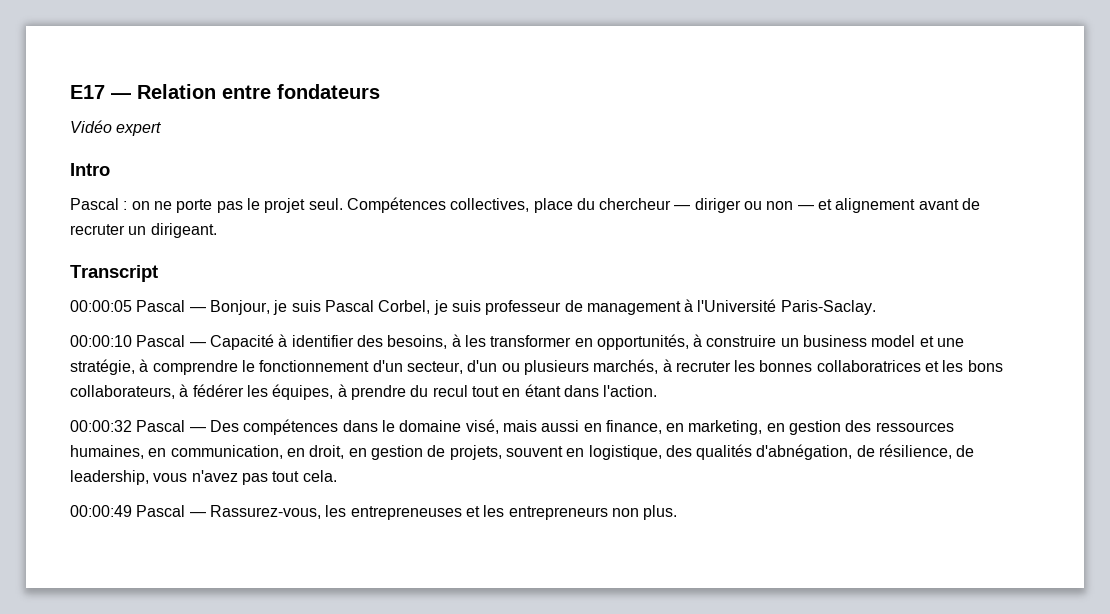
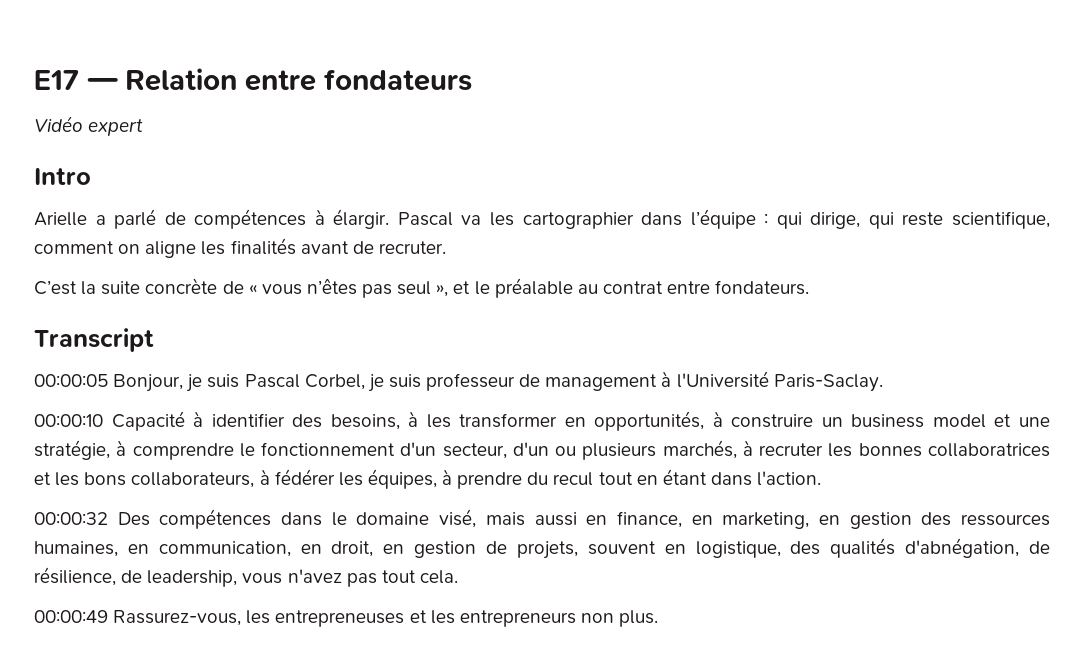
- Pascal : on ne porte pas le projet seul. Compétences collectives, place du chercheur — diriger ou non — et alignement avant de recruter un dirigeant.
+ Arielle a parlé de compétences à élargir. Pascal va les cartographier dans l’équipe : qui dirige, qui reste scientifique, comment on aligne les finalités avant de recruter.
+ C’est la suite concrète de « vous n’êtes pas seul », et le préalable au contrat entre fondateurs.
- 00:00:05 Pascal — Bonjour, je suis Pascal Corbel, je suis professeur de management à l'Université Paris-Saclay.
+ 00:00:05 Bonjour, je suis Pascal Corbel, je suis professeur de management à l'Université Paris-Saclay.
- 00:00:10 Pascal — Capacité à identifier des besoins, à les transformer en opportunités, à construire un business model et une stratégie, à comprendre le fonctionnement d'un secteur, d'un ou plusieurs marchés, à recruter les bonnes collaboratrices et les bons collaborateurs, à fédérer les équipes, à prendre du recul tout en étant dans l'action.
+ 00:00:10 Capacité à identifier des besoins, à les transformer en opportunités, à construire un business model et une stratégie, à comprendre le fonctionnement d'un secteur, d'un ou plusieurs marchés, à recruter les bonnes collaboratrices et les bons collaborateurs, à fédérer les équipes, à prendre du recul tout en étant dans l'action.
- 00:00:32 Pascal — Des compétences dans le domaine visé, mais aussi en finance, en marketing, en gestion des ressources humaines, en communication, en droit, en gestion de projets, souvent en logistique, des qualités d'abnégation, de résilience, de leadership, vous n'avez pas tout cela.
+ 00:00:32 Des compétences dans le domaine visé, mais aussi en finance, en marketing, en gestion des ressources humaines, en communication, en droit, en gestion de projets, souvent en logistique, des qualités d'abnégation, de résilience, de leadership, vous n'avez pas tout cela.
- 00:00:49 Pascal — Rassurez-vous, les entrepreneuses et les entrepreneurs non plus.
+ 00:00:49 Rassurez-vous, les entrepreneuses et les entrepreneurs non plus.

